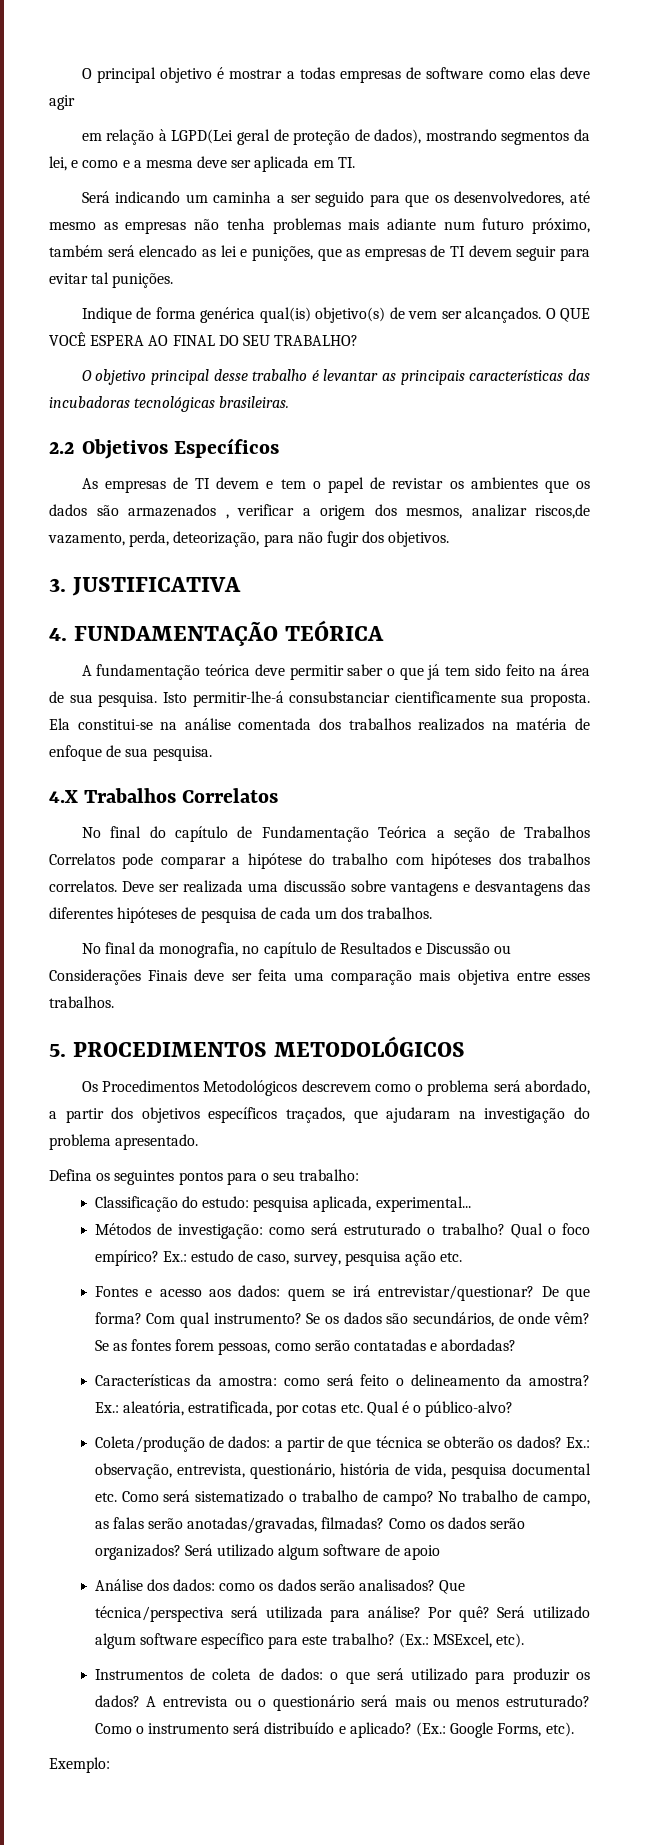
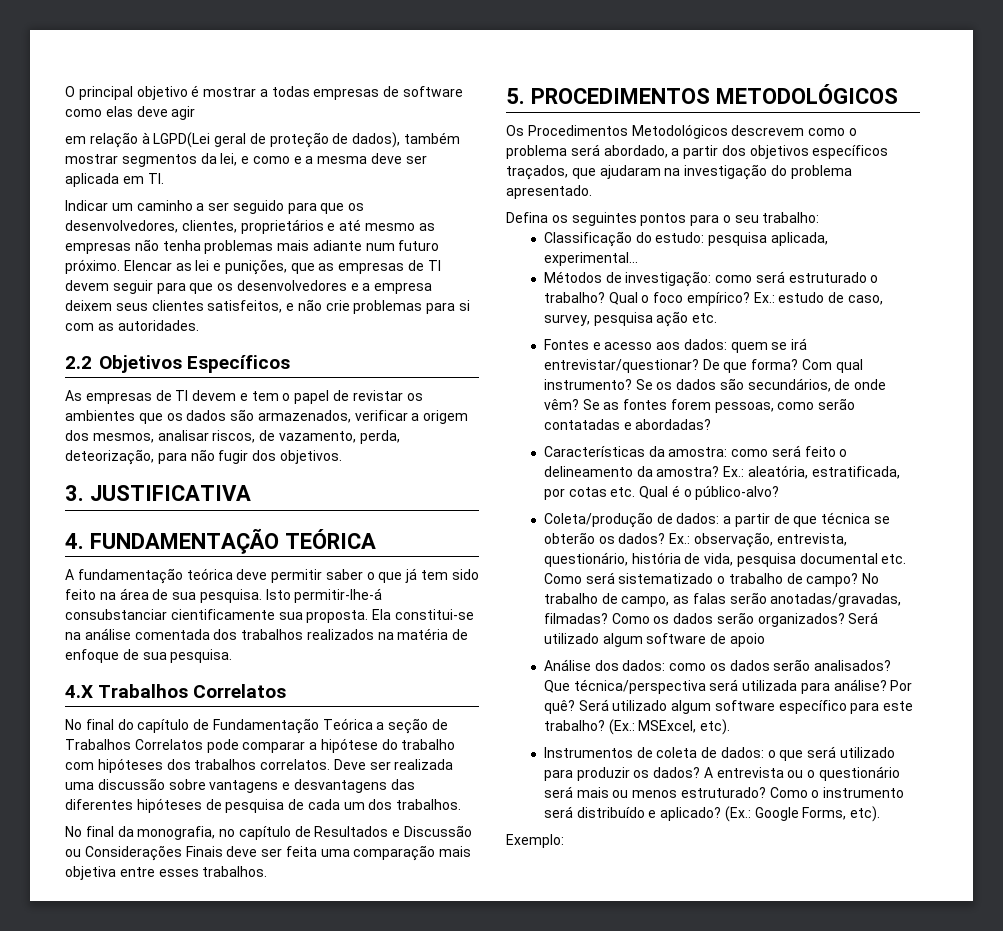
- em relação à LGPD(Lei geral de proteção de dados), mostrando segmentos da lei, e como e a mesma deve ser aplicada em TI.
+ em relação à LGPD(Lei geral de proteção de dados), também mostrar segmentos da lei, e como e a mesma deve ser aplicada em TI.
- Será indicando um caminha a ser seguido para que os desenvolvedores, até mesmo as empresas não tenha problemas mais adiante num futuro próximo, também será elencado as lei e punições, que as empresas de TI devem seguir para evitar tal punições.
- Indique de forma genérica qual(is) objetivo(s) de vem ser alcançados. O QUE VOCÊ ESPERA AO FINAL DO SEU TRABALHO?
- O objetivo principal desse trabalho é levantar as principais características das incubadoras tecnológicas brasileiras.
+ Indicar um caminho a ser seguido para que os desenvolvedores, clientes, proprietários e até mesmo as empresas não tenha problemas mais adiante num futuro próximo. Elencar as lei e punições, que as empresas de TI devem seguir para que os desenvolvedores e a empresa deixem seus clientes satisfeitos, e não crie problemas para si com as autoridades.
- As empresas de TI devem e tem o papel de revistar os ambientes que os dados são armazenados , verificar a origem dos mesmos, analizar riscos,de vazamento, perda, deteorização, para não fugir dos objetivos.
+ As empresas de TI devem e tem o papel de revistar os ambientes que os dados são armazenados, verificar a origem dos mesmos, analisar riscos, de vazamento, perda, deteorização, para não fugir dos objetivos.

